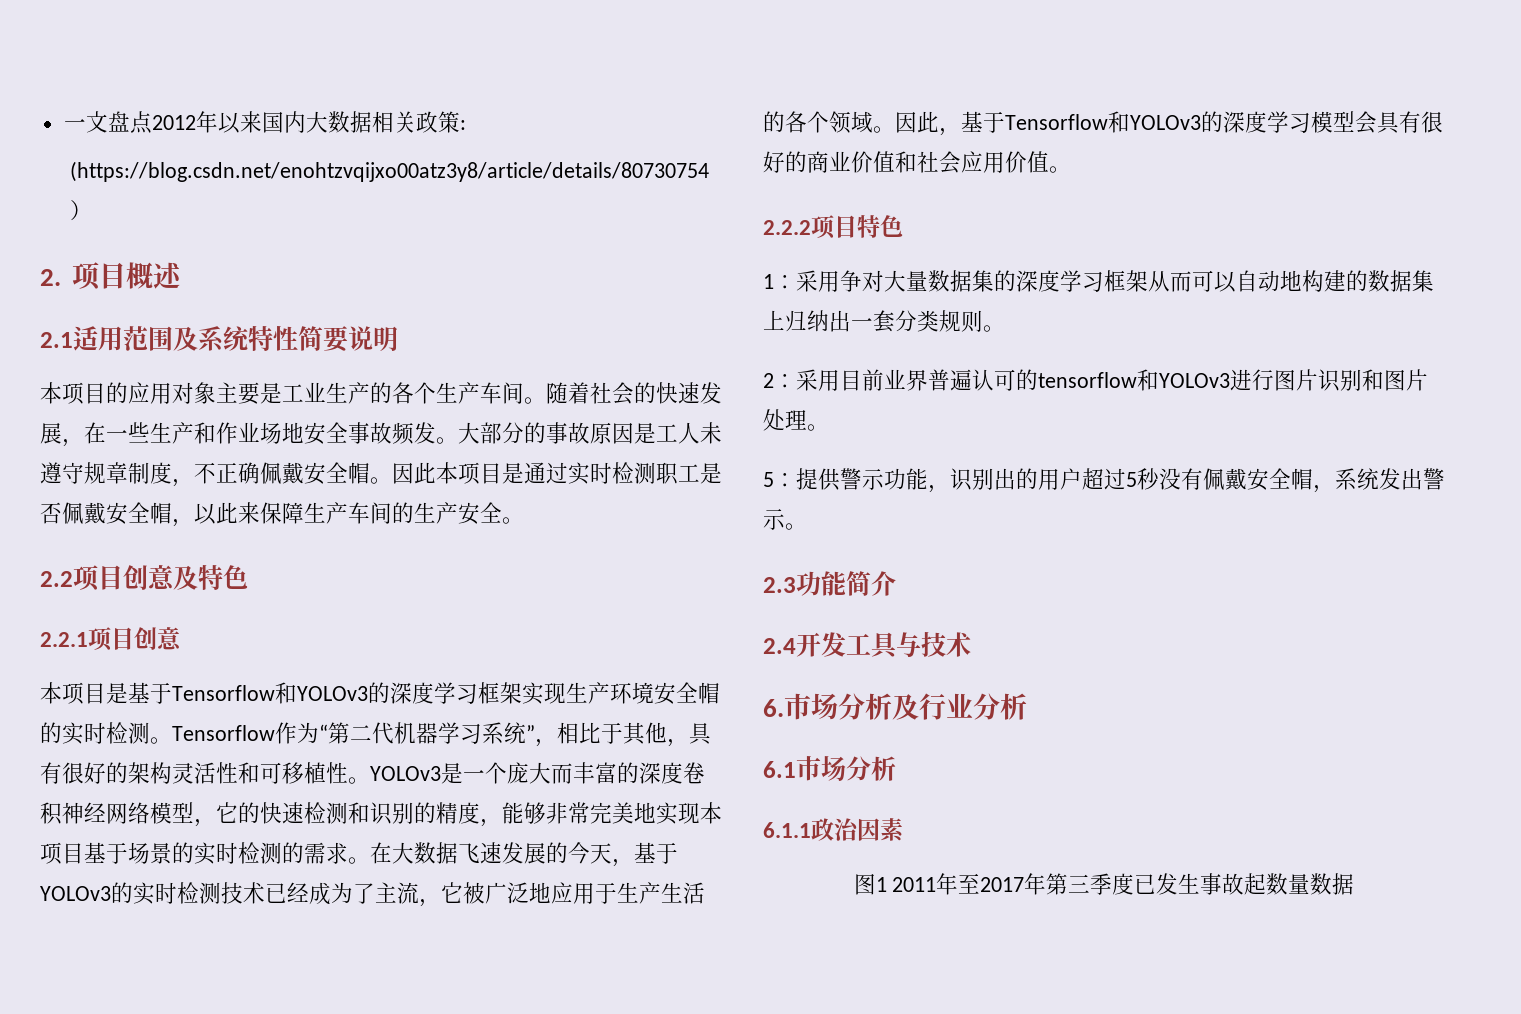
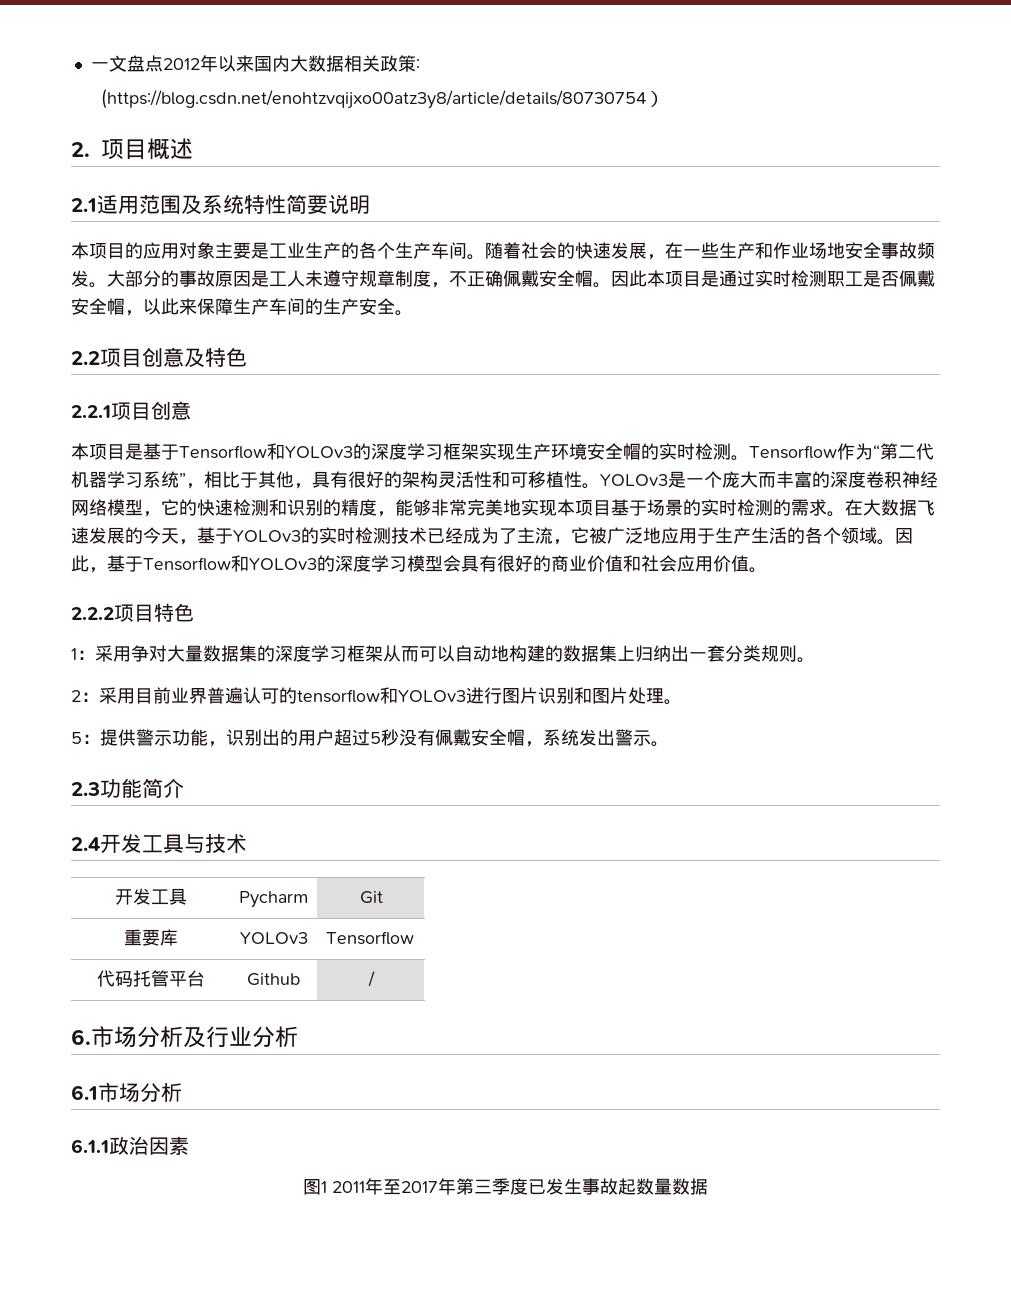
+ 开发工具 | Pycharm | Git
+ 重要库 | YOLOv3 | Tensorflow
+ 代码托管平台 | Github | /

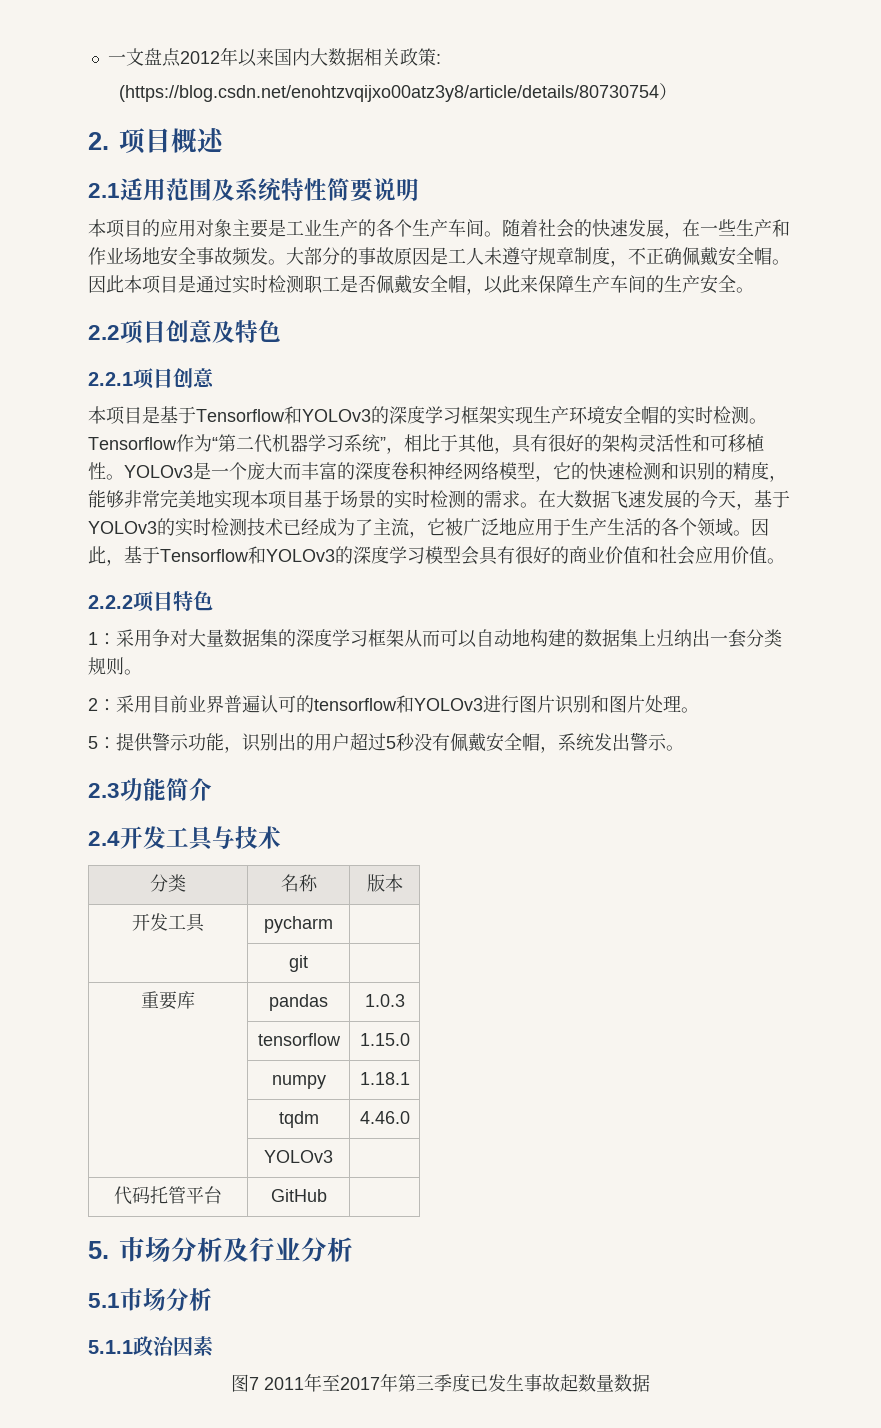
+ 分类 | 名称 | 版本
- 开发工具 | Pycharm | Git
+ 开发工具 | pycharm |
+ | git |
- 重要库 | YOLOv3 | Tensorflow
+ 重要库 | pandas | 1.0.3
+ | tensorflow | 1.15.0
+ | numpy | 1.18.1
+ | tqdm | 4.46.0
+ | YOLOv3 |
- 代码托管平台 | Github | /
- 6.市场分析及行业分析
+ 代码托管平台 | GitHub |
+ 5.市场分析及行业分析
- 6.1市场分析
+ 5.1市场分析
- 6.1.1政治因素
+ 5.1.1政治因素
- 图1 2011年至2017年第三季度已发生事故起数量数据
+ 图7 2011年至2017年第三季度已发生事故起数量数据

